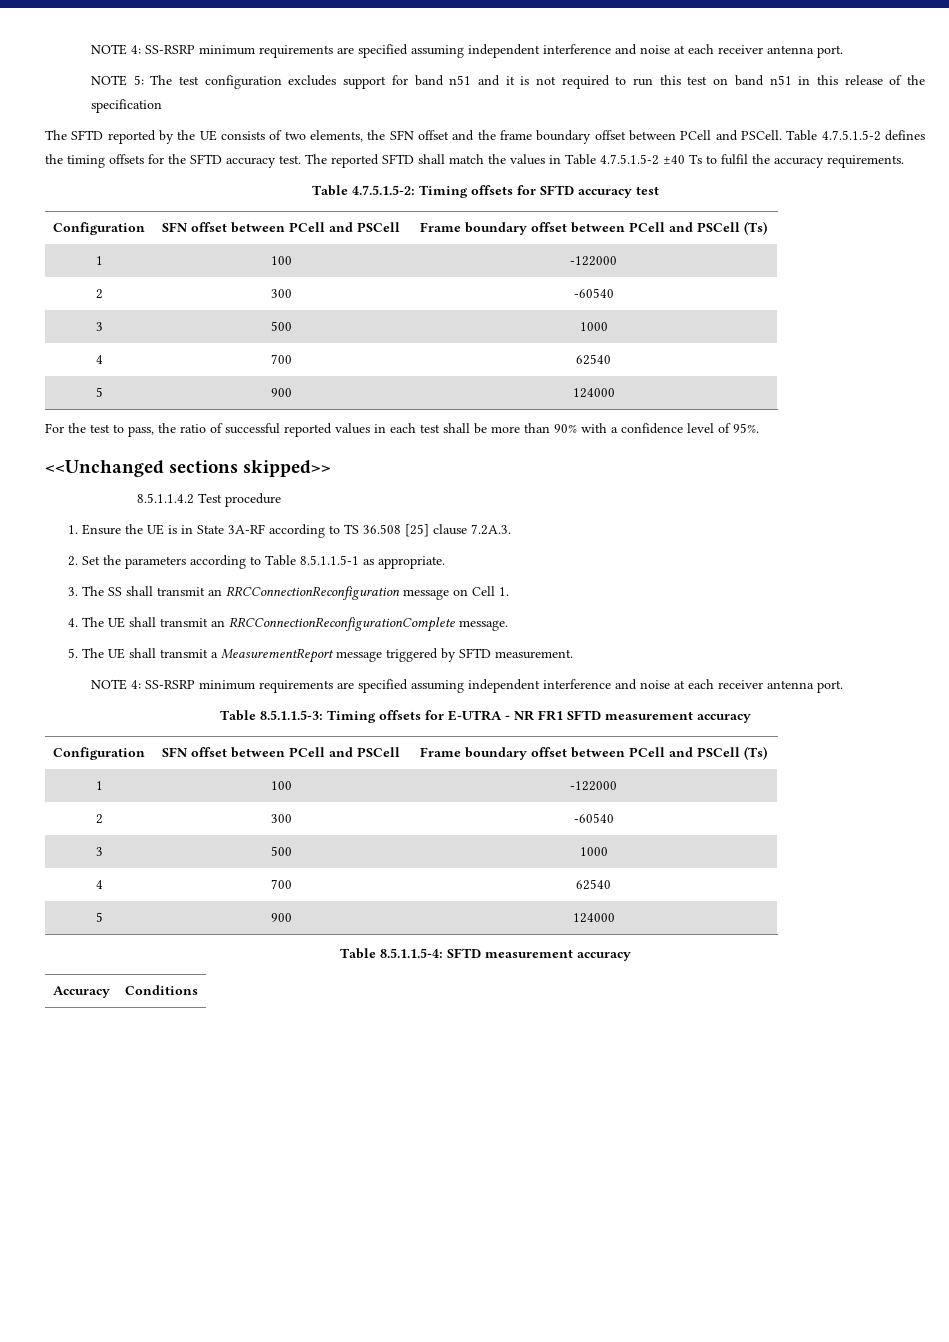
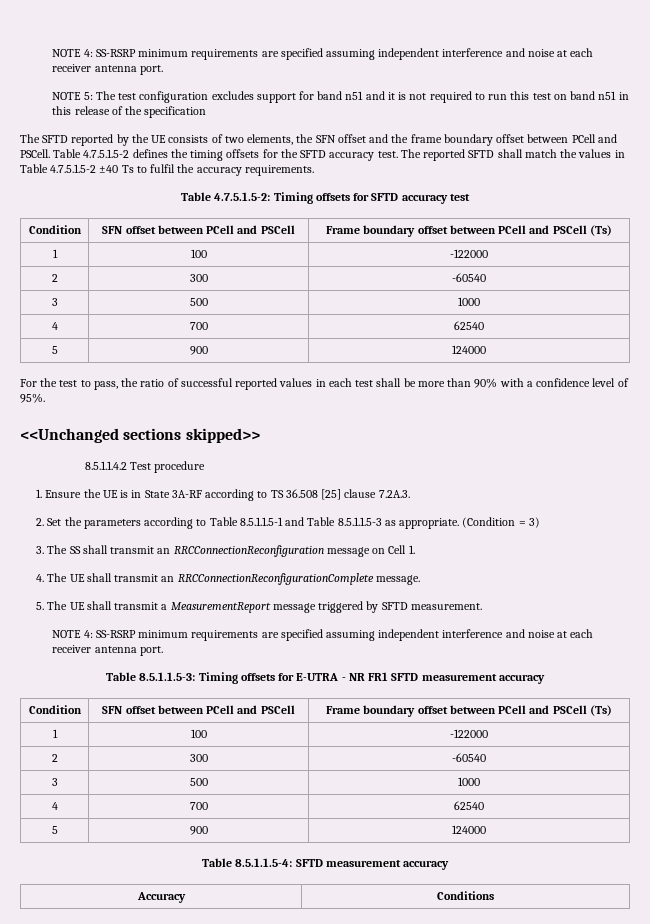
  Table 4.7.5.1.5-2: Timing offsets for SFTD accuracy test
- Configuration | SFN offset between PCell and PSCell | Frame boundary offset between PCell and PSCell (Ts)
+ Condition | SFN offset between PCell and PSCell | Frame boundary offset between PCell and PSCell (Ts)
- 2. Set the parameters according to Table 8.5.1.1.5-1 as appropriate.
+ 2. Set the parameters according to Table 8.5.1.1.5-1 and Table 8.5.1.1.5-3 as appropriate. (Condition = 3)
  Table 8.5.1.1.5-3: Timing offsets for E-UTRA - NR FR1 SFTD measurement accuracy
- Configuration | SFN offset between PCell and PSCell | Frame boundary offset between PCell and PSCell (Ts)
+ Condition | SFN offset between PCell and PSCell | Frame boundary offset between PCell and PSCell (Ts)

